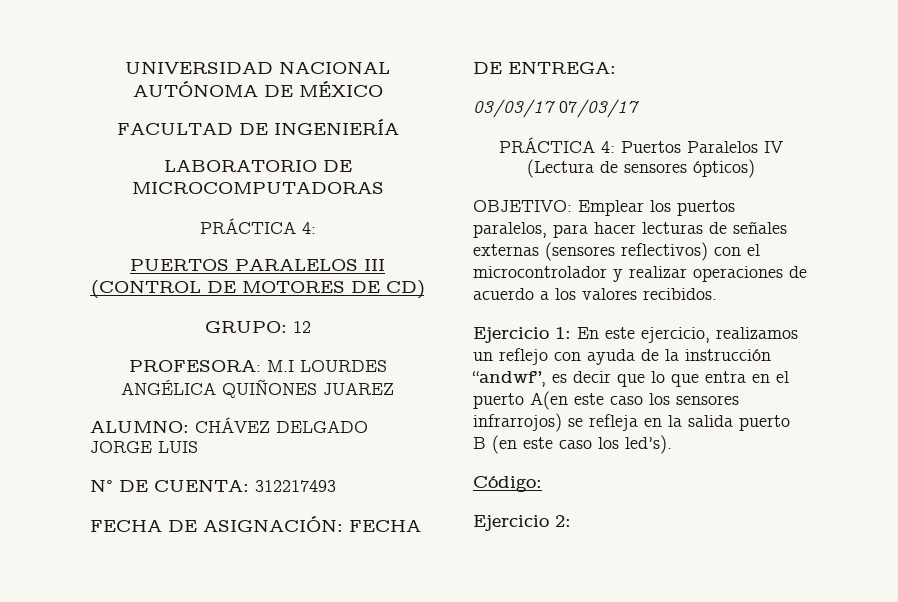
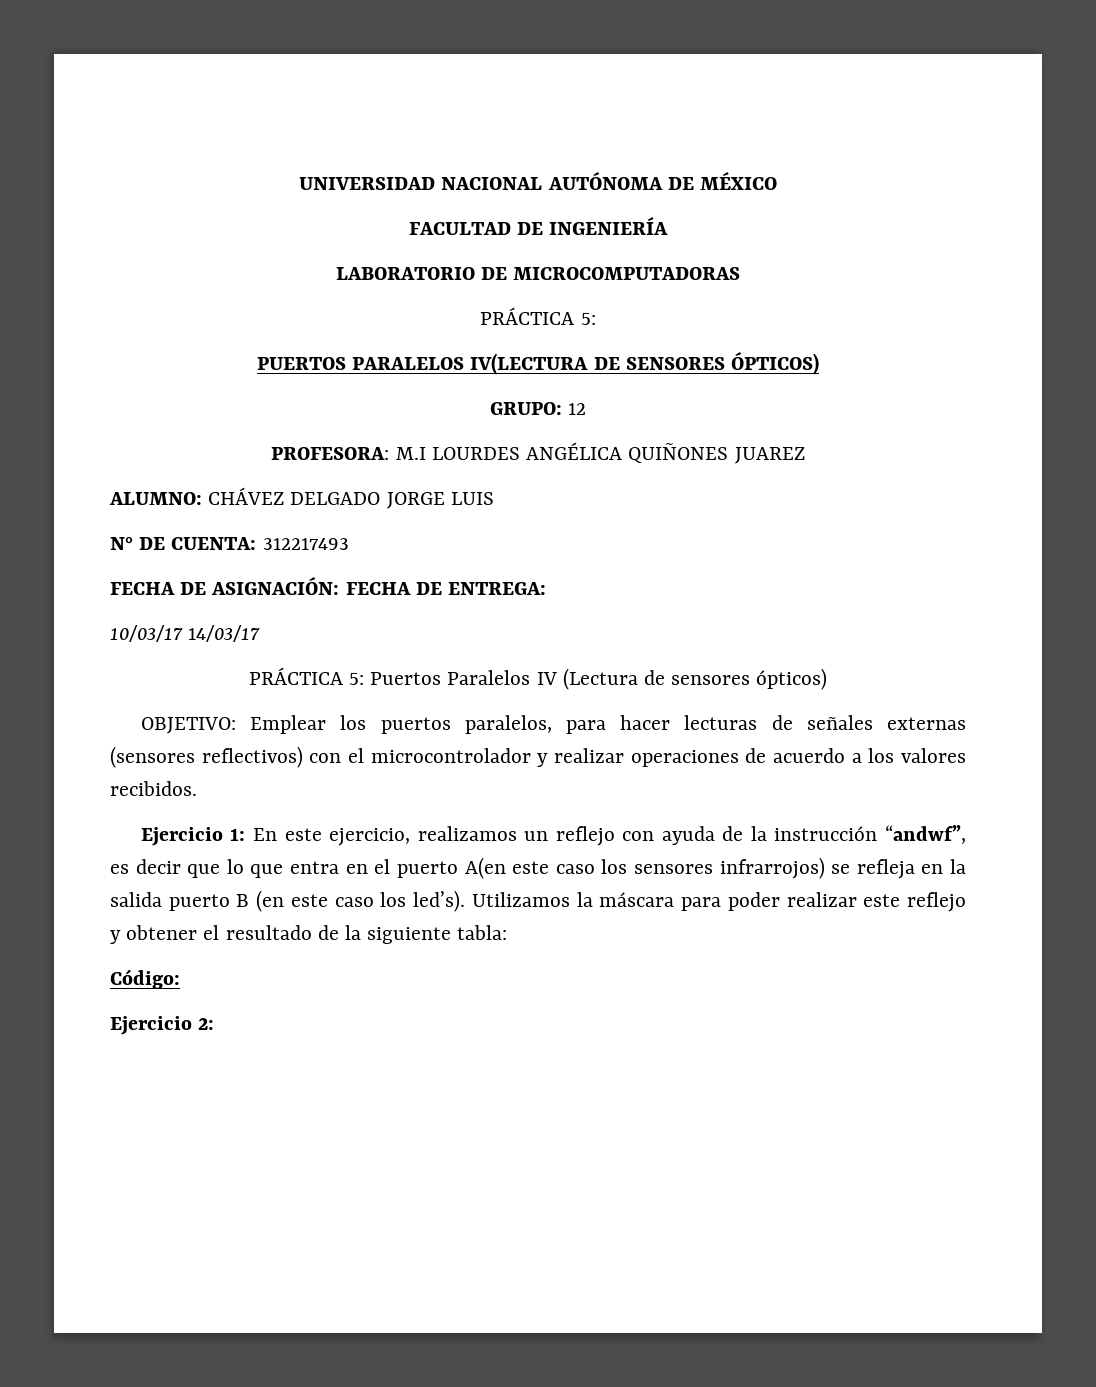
  LABORATORIO DE MICROCOMPUTADORAS
- PRÁCTICA 4:
+ PRÁCTICA 5:
- PUERTOS PARALELOS III (CONTROL DE MOTORES DE CD)
+ PUERTOS PARALELOS IV(LECTURA DE SENSORES ÓPTICOS)
- 03/03/17 07/03/17
- PRÁCTICA 4: Puertos Paralelos IV (Lectura de sensores ópticos)
+ 10/03/17 14/03/17
+ PRÁCTICA 5: Puertos Paralelos IV (Lectura de sensores ópticos)
+ Utilizamos la máscara para poder realizar este reflejo y obtener el resultado de la siguiente tabla:

